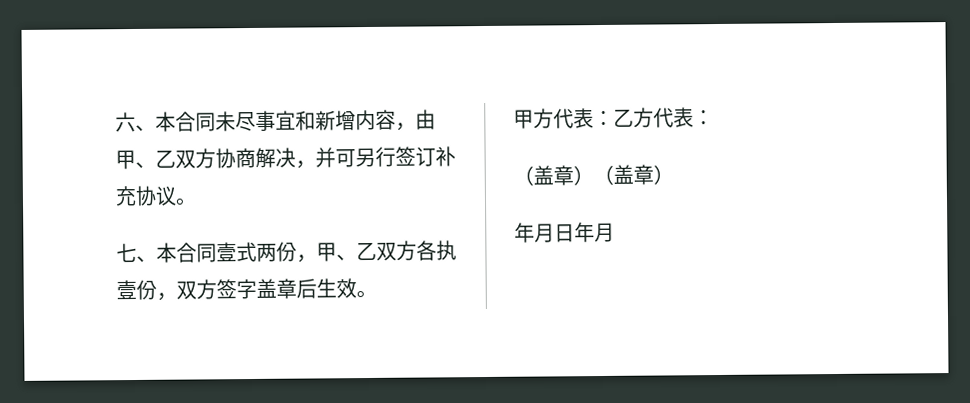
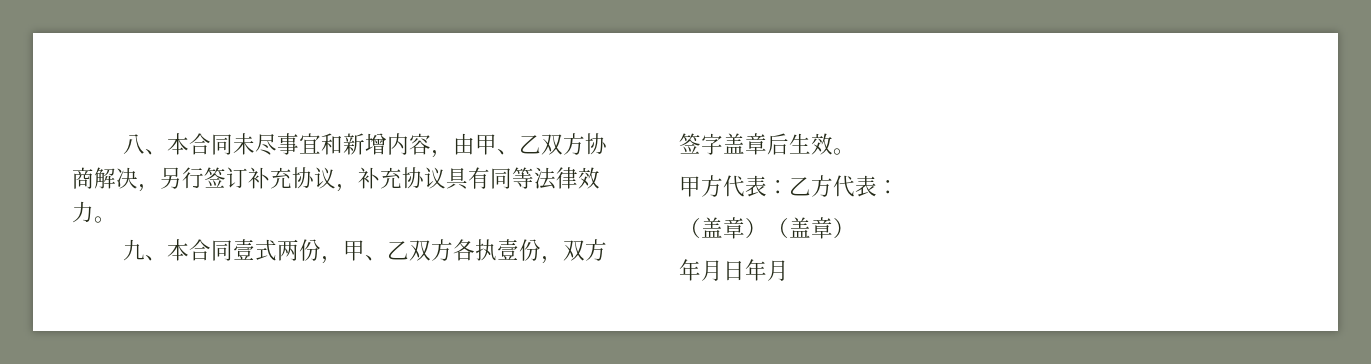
- 六、本合同未尽事宜和新增内容，由甲、乙双方协商解决，并可另行签订补充协议。
- 七、本合同壹式两份，甲、乙双方各执壹份，双方签字盖章后生效。
+ 八、本合同未尽事宜和新增内容，由甲、乙双方协商解决，另行签订补充协议，补充协议具有同等法律效力。
+ 九、本合同壹式两份，甲、乙双方各执壹份，双方签字盖章后生效。

